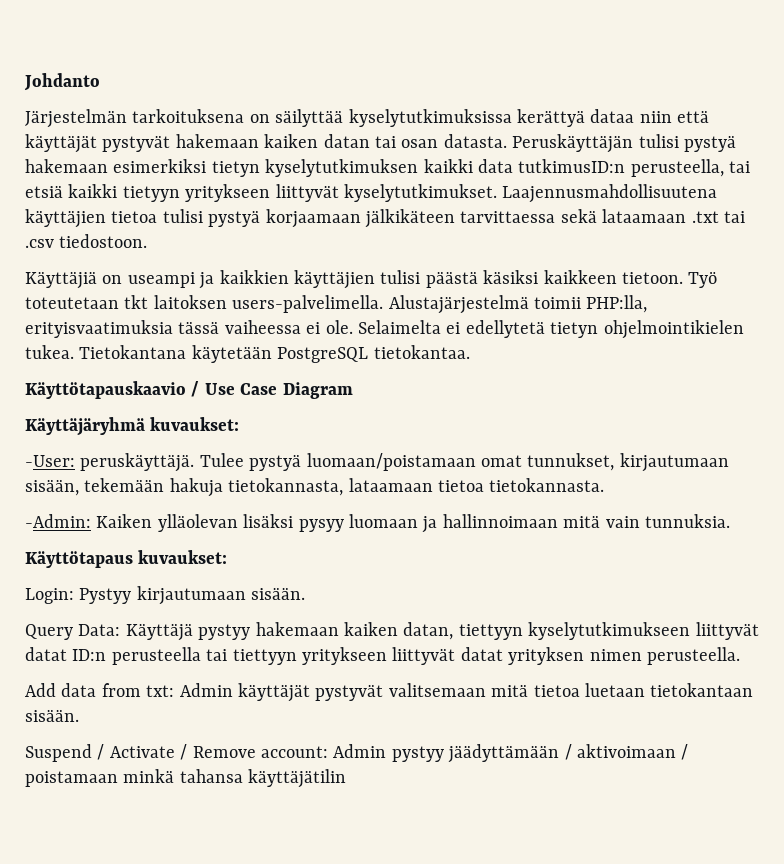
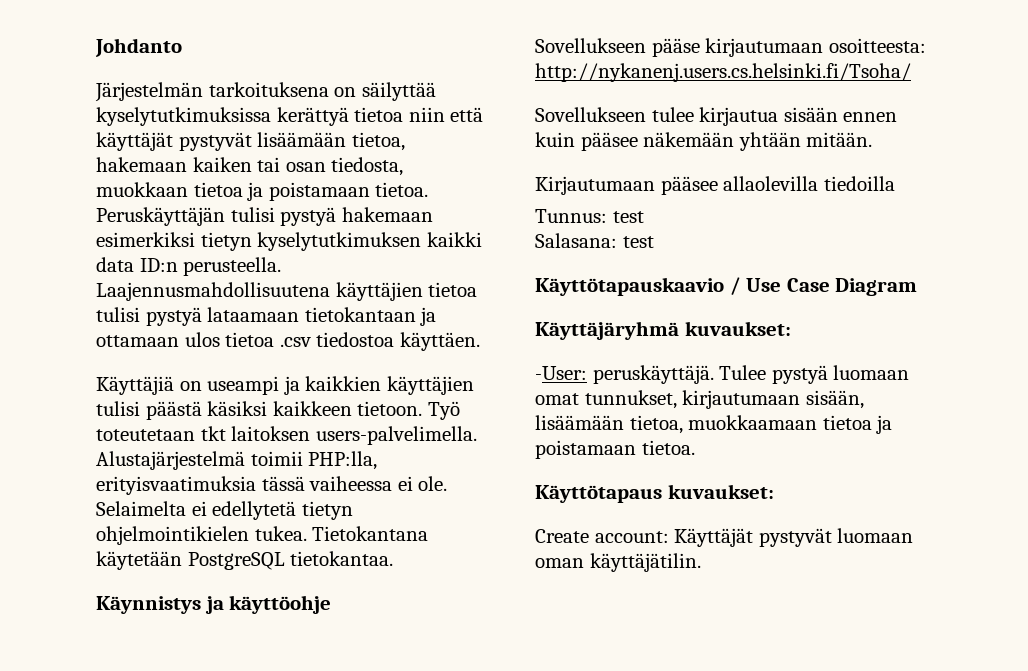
- Järjestelmän tarkoituksena on säilyttää kyselytutkimuksissa kerättyä dataa niin että käyttäjät pystyvät hakemaan kaiken datan tai osan datasta.
+ Järjestelmän tarkoituksena on säilyttää kyselytutkimuksissa kerättyä tietoa niin että käyttäjät pystyvät lisäämään tietoa, hakemaan kaiken tai osan tiedosta, muokkaan tietoa ja poistamaan tietoa.
- Peruskäyttäjän tulisi pystyä hakemaan esimerkiksi tietyn kyselytutkimuksen kaikki data tutkimusID:n perusteella, tai etsiä kaikki tietyyn yritykseen liittyvät kyselytutkimukset.
+ Peruskäyttäjän tulisi pystyä hakemaan esimerkiksi tietyn kyselytutkimuksen kaikki data ID:n perusteella.
- Laajennusmahdollisuutena käyttäjien tietoa tulisi pystyä korjaamaan jälkikäteen tarvittaessa sekä lataamaan .txt tai .csv tiedostoon.
+ Laajennusmahdollisuutena käyttäjien tietoa tulisi pystyä lataamaan tietokantaan ja ottamaan ulos tietoa .csv tiedostoa käyttäen.
+ Käynnistys ja käyttöohje
+ Sovellukseen pääse kirjautumaan osoitteesta: http://nykanenj.users.cs.helsinki.fi/Tsoha/
+ Sovellukseen tulee kirjautua sisään ennen kuin pääsee näkemään yhtään mitään.
+ Kirjautumaan pääsee allaolevilla tiedoilla
+ Tunnus: test
+ Salasana: test
- Tulee pystyä luomaan/poistamaan omat tunnukset, kirjautumaan sisään, tekemään hakuja tietokannasta, lataamaan tietoa tietokannasta.
- -Admin: Kaiken ylläolevan lisäksi pysyy luomaan ja hallinnoimaan mitä vain tunnuksia.
+ Tulee pystyä luomaan omat tunnukset, kirjautumaan sisään, lisäämään tietoa, muokkaamaan tietoa ja poistamaan tietoa.
  Käyttötapaus kuvaukset:
- Login: Pystyy kirjautumaan sisään.
- Query Data: Käyttäjä pystyy hakemaan kaiken datan, tiettyyn kyselytutkimukseen liittyvät datat ID:n perusteella tai tiettyyn yritykseen liittyvät datat yrityksen nimen perusteella.
- Add data from txt: Admin käyttäjät pystyvät valitsemaan mitä tietoa luetaan tietokantaan sisään.
- Suspend / Activate / Remove account: Admin pystyy jäädyttämään / aktivoimaan / poistamaan minkä tahansa käyttäjätilin
+ Create account: Käyttäjät pystyvät luomaan oman käyttäjätilin.

